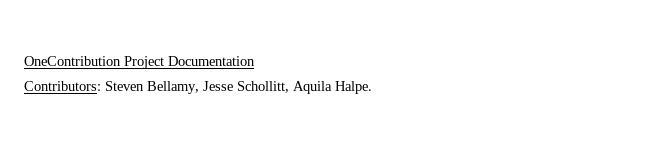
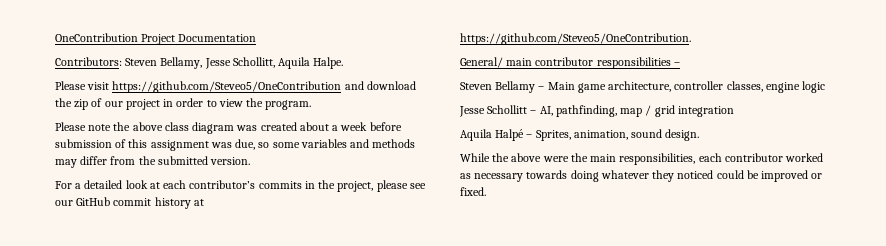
+ Please visit https://github.com/Steveo5/OneContribution and download the zip of our project in order to view the program.
+ Please note the above class diagram was created about a week before submission of this assignment was due, so some variables and methods may differ from the submitted version.
+ For a detailed look at each contributor’s commits in the project, please see our GitHub commit history at https://github.com/Steveo5/OneContribution.
+ General/ main contributor responsibilities –
+ Steven Bellamy – Main game architecture, controller classes, engine logic
+ Jesse Schollitt – AI, pathfinding, map / grid integration
+ Aquila Halpé – Sprites, animation, sound design.
+ While the above were the main responsibilities, each contributor worked as necessary towards doing whatever they noticed could be improved or fixed.

